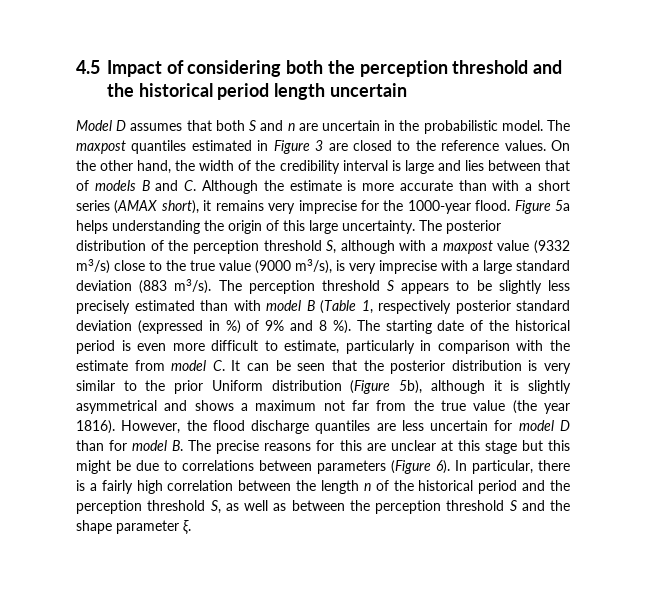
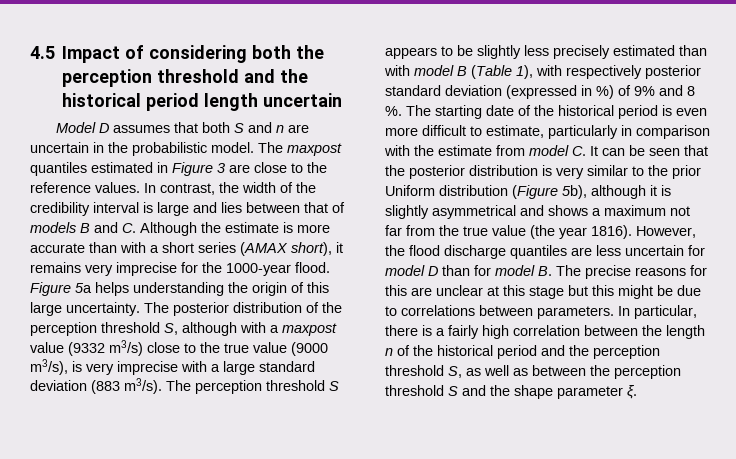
- The maxpost quantiles estimated in Figure 3 are closed to the reference values.
+ The maxpost quantiles estimated in Figure 3 are close to the reference values.
- On the other hand, the width of the credibility interval is large and lies between that of models B and C. Although the estimate is more accurate than with a short series (AMAX short), it remains very imprecise for the 1000-year flood.
+ In contrast, the width of the credibility interval is large and lies between that of models B and C. Although the estimate is more accurate than with a short series (AMAX short), it remains very imprecise for the 1000-year flood.
- The perception threshold S appears to be slightly less precisely estimated than with model B (Table 1, respectively posterior standard deviation (expressed in %) of 9% and 8 %).
+ The perception threshold S appears to be slightly less precisely estimated than with model B (Table 1), with respectively posterior standard deviation (expressed in %) of 9% and 8 %.
- However, the flood discharge quantiles are less uncertain for model D than for model B. The precise reasons for this are unclear at this stage but this might be due to correlations between parameters (Figure 6).
+ However, the flood discharge quantiles are less uncertain for model D than for model B. The precise reasons for this are unclear at this stage but this might be due to correlations between parameters.

